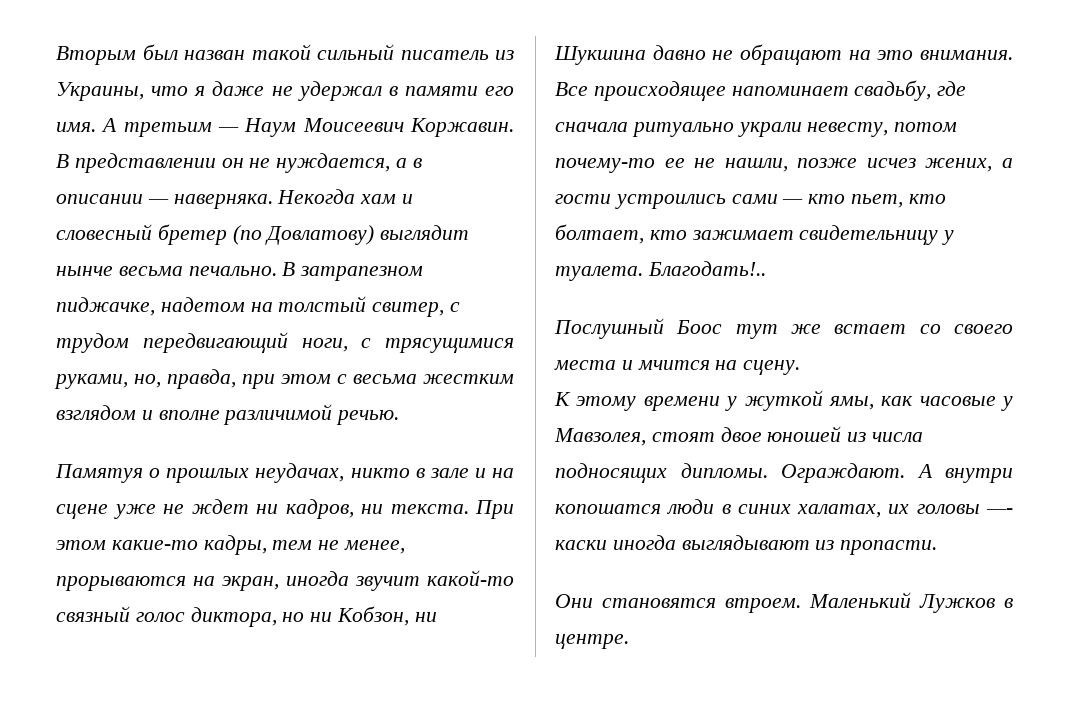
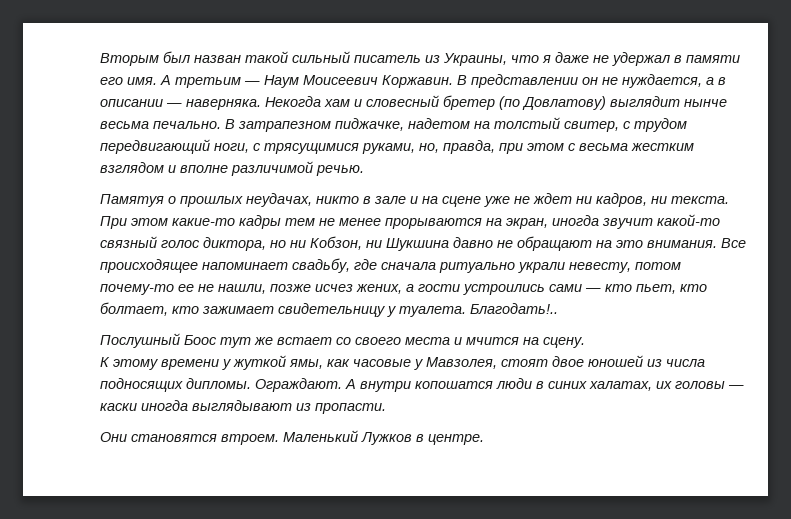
- При этом какие-то кадры, тем не менее, прорываются на экран, иногда звучит какой-то связный голос диктора, но ни Кобзон, ни Шукшина давно не обращают на это внимания.
+ При этом какие-то кадры тем не менее прорываются на экран, иногда звучит какой-то связный голос диктора, но ни Кобзон, ни Шукшина давно не обращают на это внимания.
- А внутри копошатся люди в синих халатах, их головы —- каски иногда выглядывают из пропасти.
+ А внутри копошатся люди в синих халатах, их головы — каски иногда выглядывают из пропасти.

